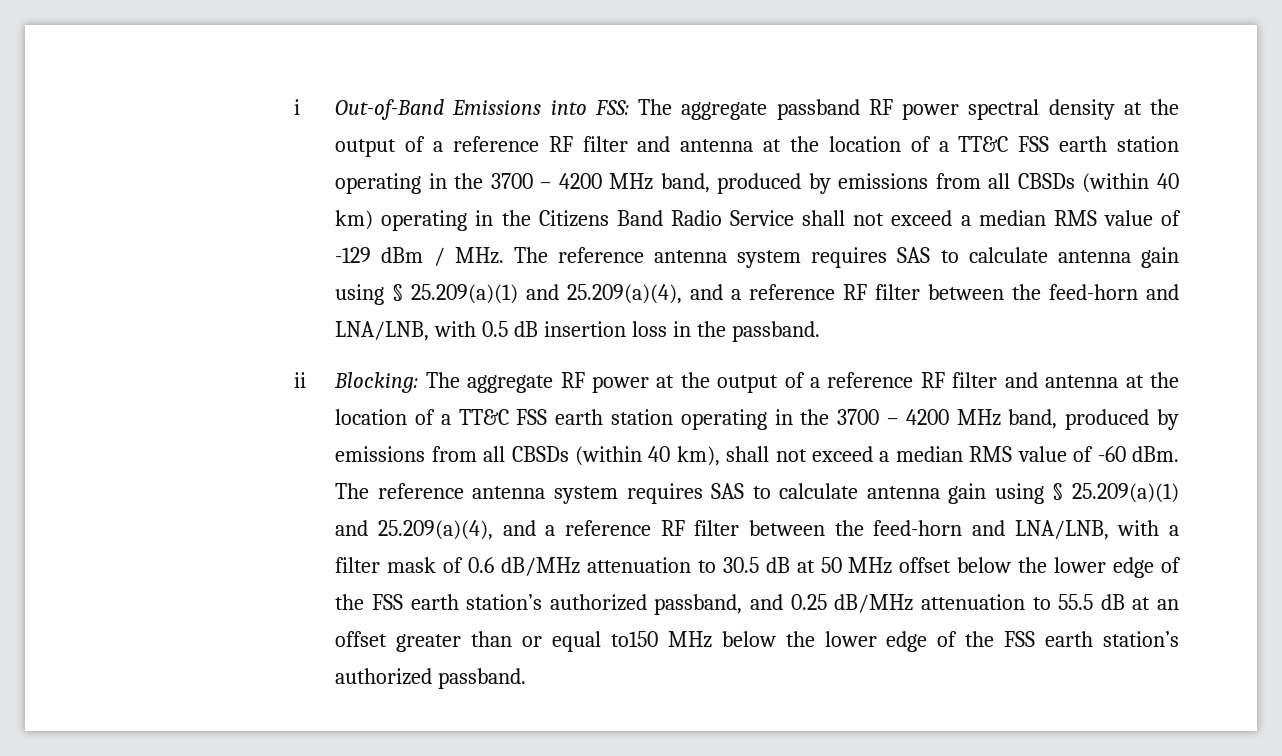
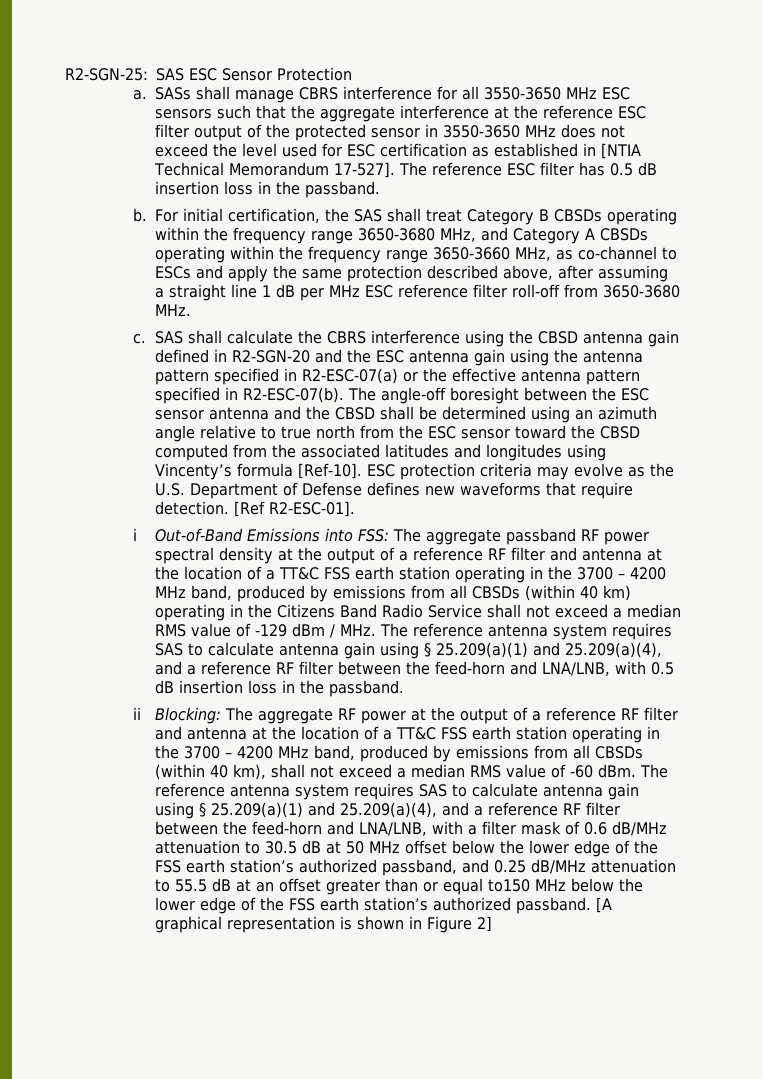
+ R2-SGN-25: SAS ESC Sensor Protection
+ a. SASs shall manage CBRS interference for all 3550-3650 MHz ESC sensors such that the aggregate interference at the reference ESC filter output of the protected sensor in 3550-3650 MHz does not exceed the level used for ESC certification as established in [NTIA Technical Memorandum 17-527]. The reference ESC filter has 0.5 dB insertion loss in the passband.
+ b. For initial certification, the SAS shall treat Category B CBSDs operating within the frequency range 3650-3680 MHz, and Category A CBSDs operating within the frequency range 3650-3660 MHz, as co-channel to ESCs and apply the same protection described above, after assuming a straight line 1 dB per MHz ESC reference filter roll-off from 3650-3680 MHz.
+ c. SAS shall calculate the CBRS interference using the CBSD antenna gain defined in R2-SGN-20 and the ESC antenna gain using the antenna pattern specified in R2-ESC-07(a) or the effective antenna pattern specified in R2-ESC-07(b). The angle-off boresight between the ESC sensor antenna and the CBSD shall be determined using an azimuth angle relative to true north from the ESC sensor toward the CBSD computed from the associated latitudes and longitudes using Vincenty’s formula [Ref-10]. ESC protection criteria may evolve as the U.S. Department of Defense defines new waveforms that require detection. [Ref R2-ESC-01].
+ [A graphical representation is shown in Figure 2]

